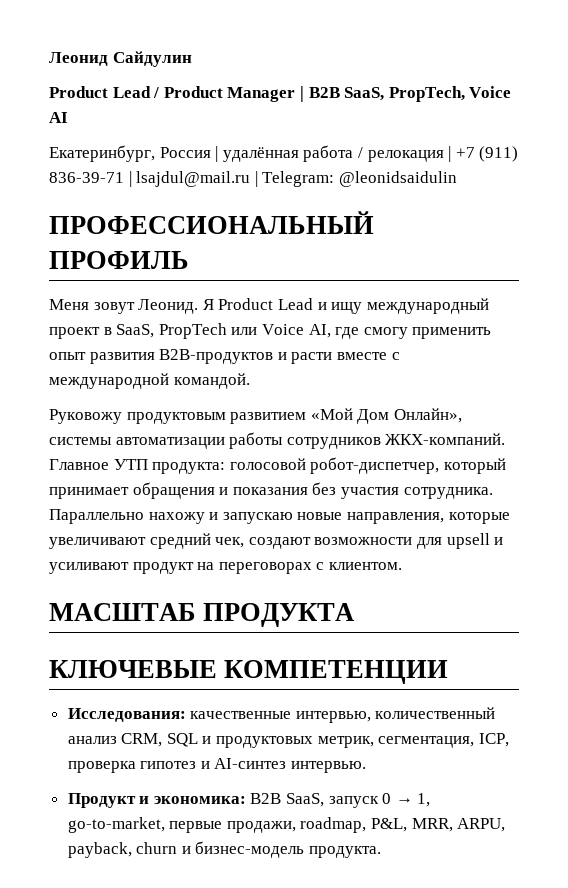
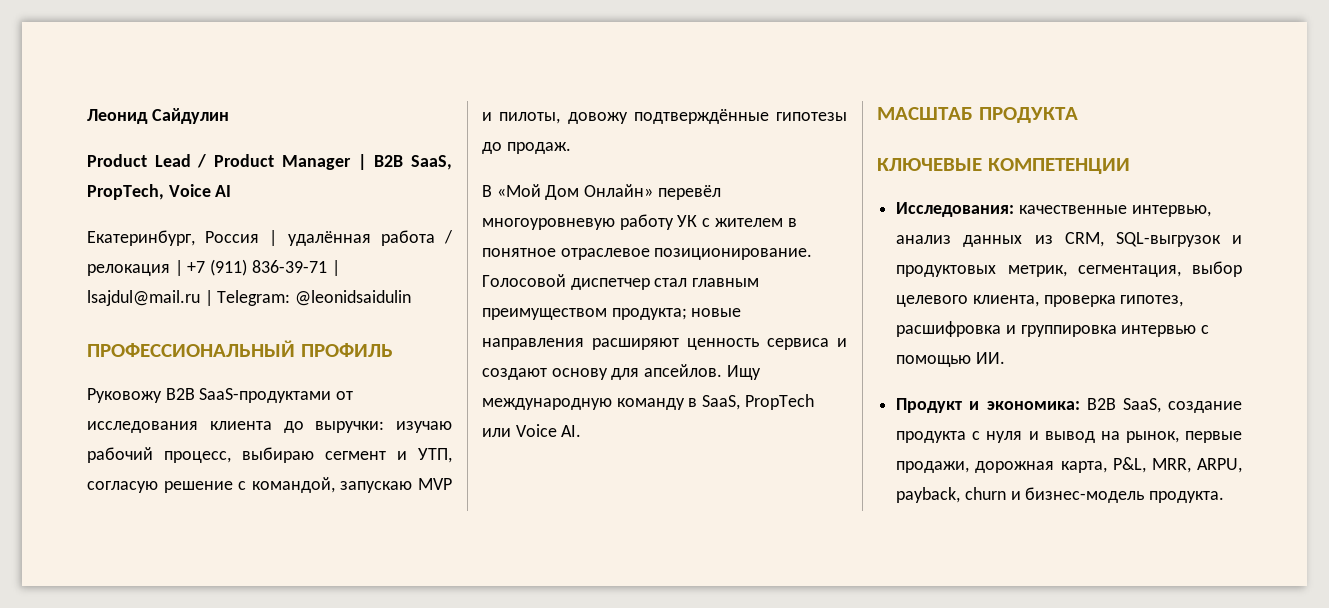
- Меня зовут Леонид. Я Product Lead и ищу международный проект в SaaS, PropTech или Voice AI, где смогу применить опыт развития B2B-продуктов и расти вместе с международной командой.
- Руковожу продуктовым развитием «Мой Дом Онлайн», системы автоматизации работы сотрудников ЖКХ-компаний. Главное УТП продукта: голосовой робот-диспетчер, который принимает обращения и показания без участия сотрудника. Параллельно нахожу и запускаю новые направления, которые увеличивают средний чек, создают возможности для upsell и усиливают продукт на переговорах с клиентом.
+ Руковожу B2B SaaS-продуктами от исследования клиента до выручки: изучаю рабочий процесс, выбираю сегмент и УТП, согласую решение с командой, запускаю MVP и пилоты, довожу подтверждённые гипотезы до продаж.
+ В «Мой Дом Онлайн» перевёл многоуровневую работу УК с жителем в понятное отраслевое позиционирование. Голосовой диспетчер стал главным преимуществом продукта; новые направления расширяют ценность сервиса и создают основу для апсейлов. Ищу международную команду в SaaS, PropTech или Voice AI.
- Исследования: качественные интервью, количественный анализ CRM, SQL и продуктовых метрик, сегментация, ICP, проверка гипотез и AI-синтез интервью.
+ Исследования: качественные интервью, анализ данных из CRM, SQL-выгрузок и продуктовых метрик, сегментация, выбор целевого клиента, проверка гипотез, расшифровка и группировка интервью с помощью ИИ.
- Продукт и экономика: B2B SaaS, запуск 0 → 1, go-to-market, первые продажи, roadmap, P&L, MRR, ARPU, payback, churn и бизнес-модель продукта.
+ Продукт и экономика: B2B SaaS, создание продукта с нуля и вывод на рынок, первые продажи, дорожная карта, P&L, MRR, ARPU, payback, churn и бизнес-модель продукта.

